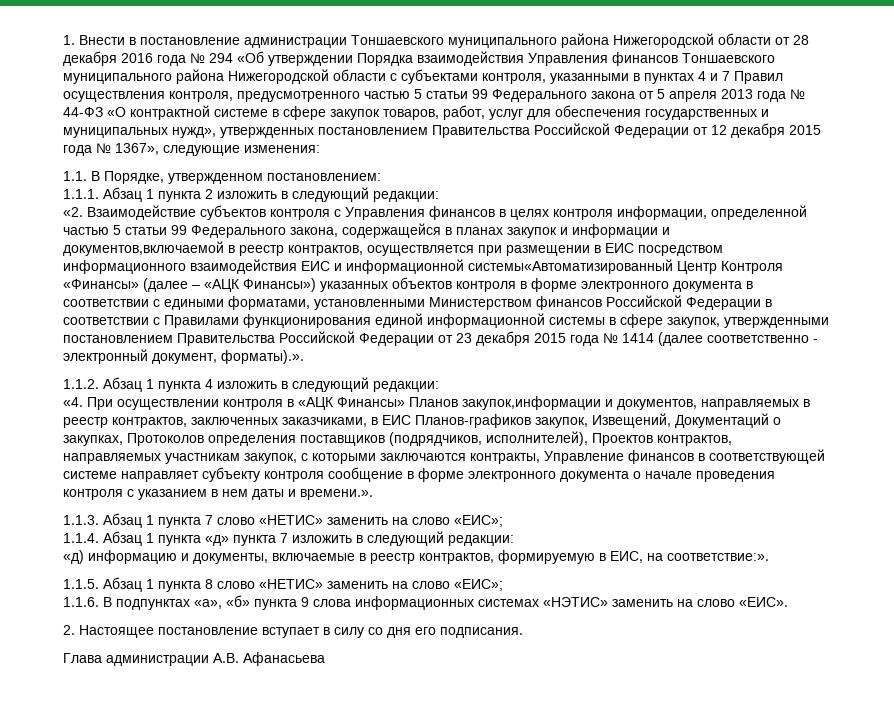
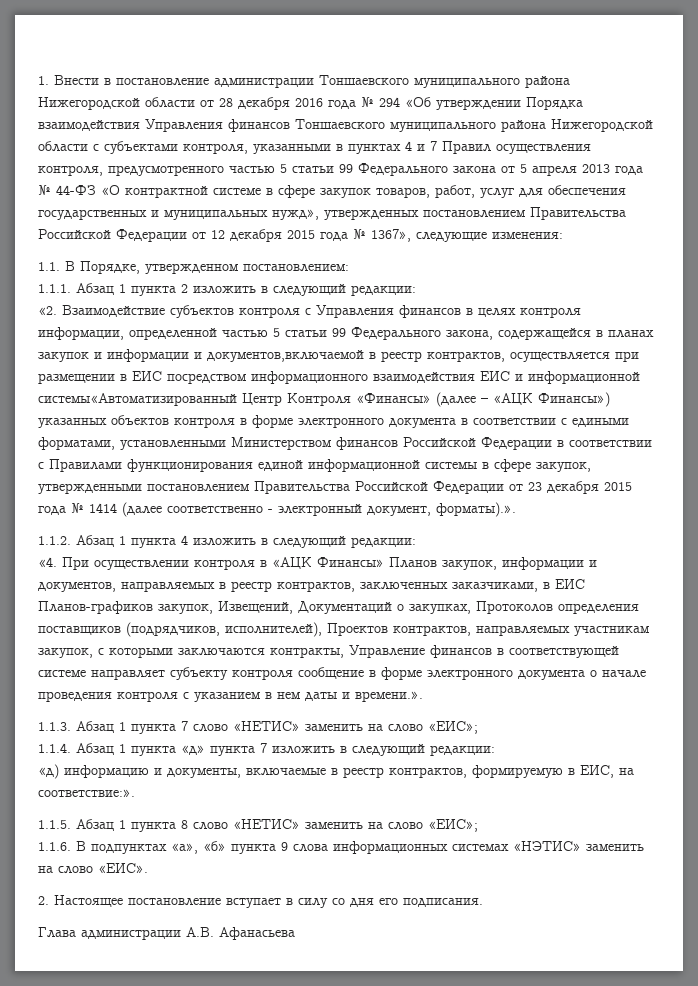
- «4. При осуществлении контроля в «АЦК Финансы» Планов закупок,информации и документов, направляемых в реестр контрактов, заключенных заказчиками, в ЕИС Планов-графиков закупок, Извещений, Документаций о закупках, Протоколов определения поставщиков (подрядчиков, исполнителей), Проектов контрактов, направляемых участникам закупок, с которыми заключаются контракты, Управление финансов в соответствующей системе направляет субъекту контроля сообщение в форме электронного документа о начале проведения контроля с указанием в нем даты и времени.».
+ «4. При осуществлении контроля в «АЦК Финансы» Планов закупок, информации и документов, направляемых в реестр контрактов, заключенных заказчиками, в ЕИС Планов-графиков закупок, Извещений, Документаций о закупках, Протоколов определения поставщиков (подрядчиков, исполнителей), Проектов контрактов, направляемых участникам закупок, с которыми заключаются контракты, Управление финансов в соответствующей системе направляет субъекту контроля сообщение в форме электронного документа о начале проведения контроля с указанием в нем даты и времени.».

